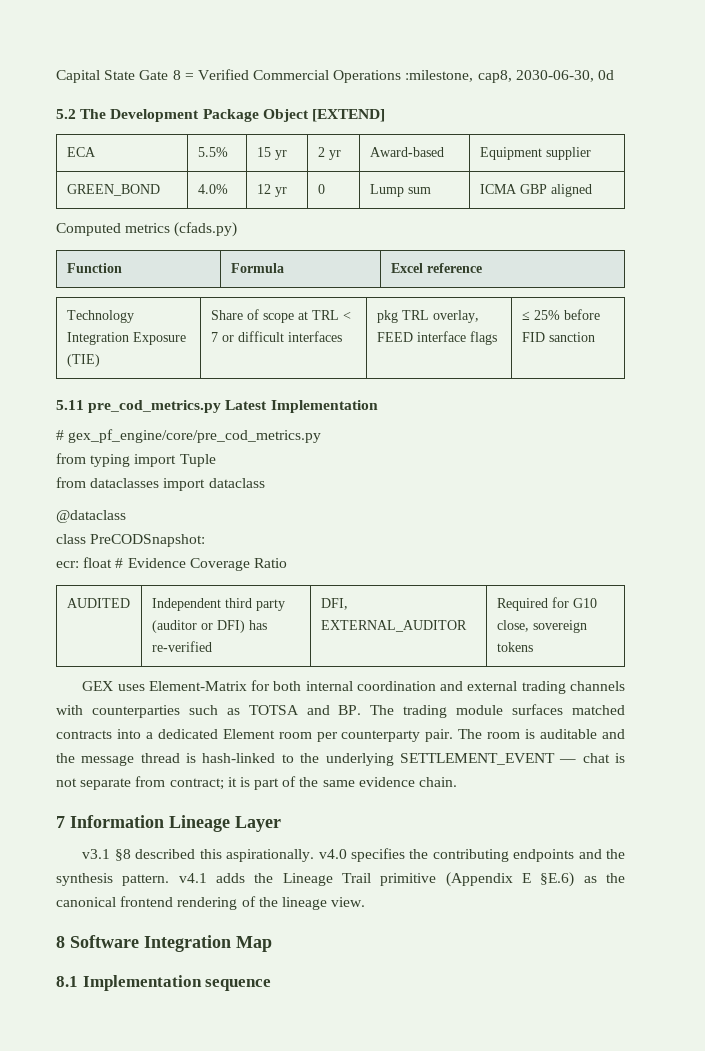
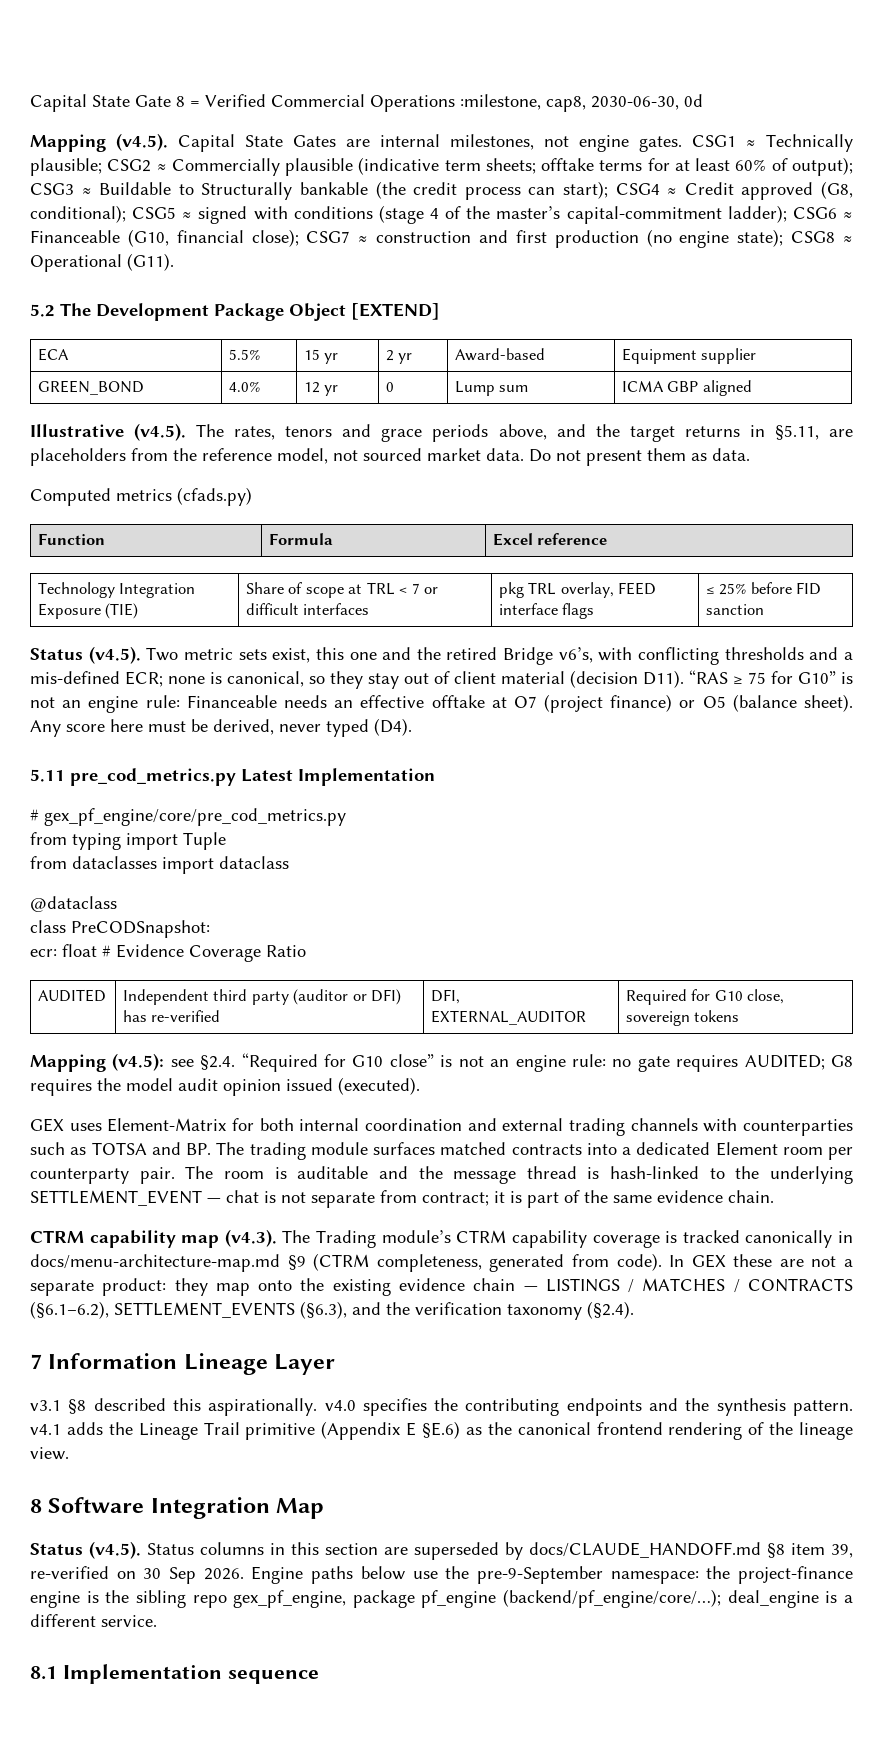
+ Mapping (v4.5). Capital State Gates are internal milestones, not engine gates. CSG1 ≈ Technically plausible; CSG2 ≈ Commercially plausible (indicative term sheets; offtake terms for at least 60% of output); CSG3 ≈ Buildable to Structurally bankable (the credit process can start); CSG4 ≈ Credit approved (G8, conditional); CSG5 ≈ signed with conditions (stage 4 of the master’s capital-commitment ladder); CSG6 ≈ Financeable (G10, financial close); CSG7 ≈ construction and first production (no engine state); CSG8 ≈ Operational (G11).
+ Illustrative (v4.5). The rates, tenors and grace periods above, and the target returns in §5.11, are placeholders from the reference model, not sourced market data. Do not present them as data.
+ Status (v4.5). Two metric sets exist, this one and the retired Bridge v6’s, with conflicting thresholds and a mis-defined ECR; none is canonical, so they stay out of client material (decision D11). “RAS ≥ 75 for G10” is not an engine rule: Financeable needs an effective offtake at O7 (project finance) or O5 (balance sheet). Any score here must be derived, never typed (D4).
+ Mapping (v4.5): see §2.4. “Required for G10 close” is not an engine rule: no gate requires AUDITED; G8 requires the model audit opinion issued (executed).
+ CTRM capability map (v4.3). The Trading module’s CTRM capability coverage is tracked canonically in docs/menu-architecture-map.md §9 (CTRM completeness, generated from code). In GEX these are not a separate product: they map onto the existing evidence chain — LISTINGS / MATCHES / CONTRACTS (§6.1–6.2), SETTLEMENT_EVENTS (§6.3), and the verification taxonomy (§2.4).
+ Status (v4.5). Status columns in this section are superseded by docs/CLAUDE_HANDOFF.md §8 item 39, re-verified on 30 Sep 2026. Engine paths below use the pre-9-September namespace: the project-finance engine is the sibling repo gex_pf_engine, package pf_engine (backend/pf_engine/core/…); deal_engine is a different service.

